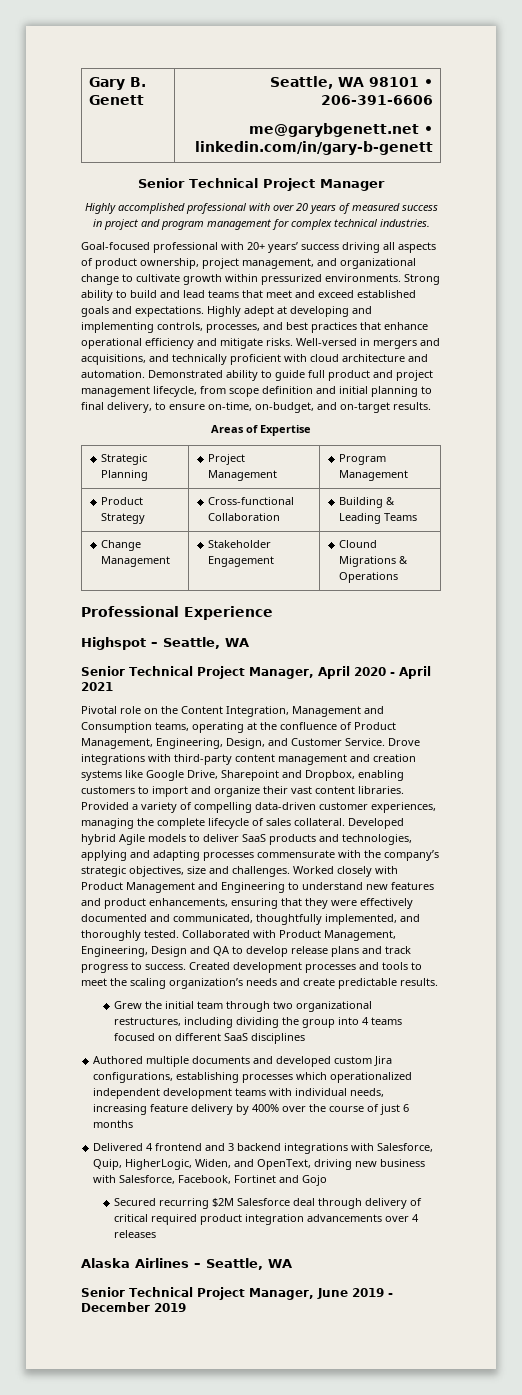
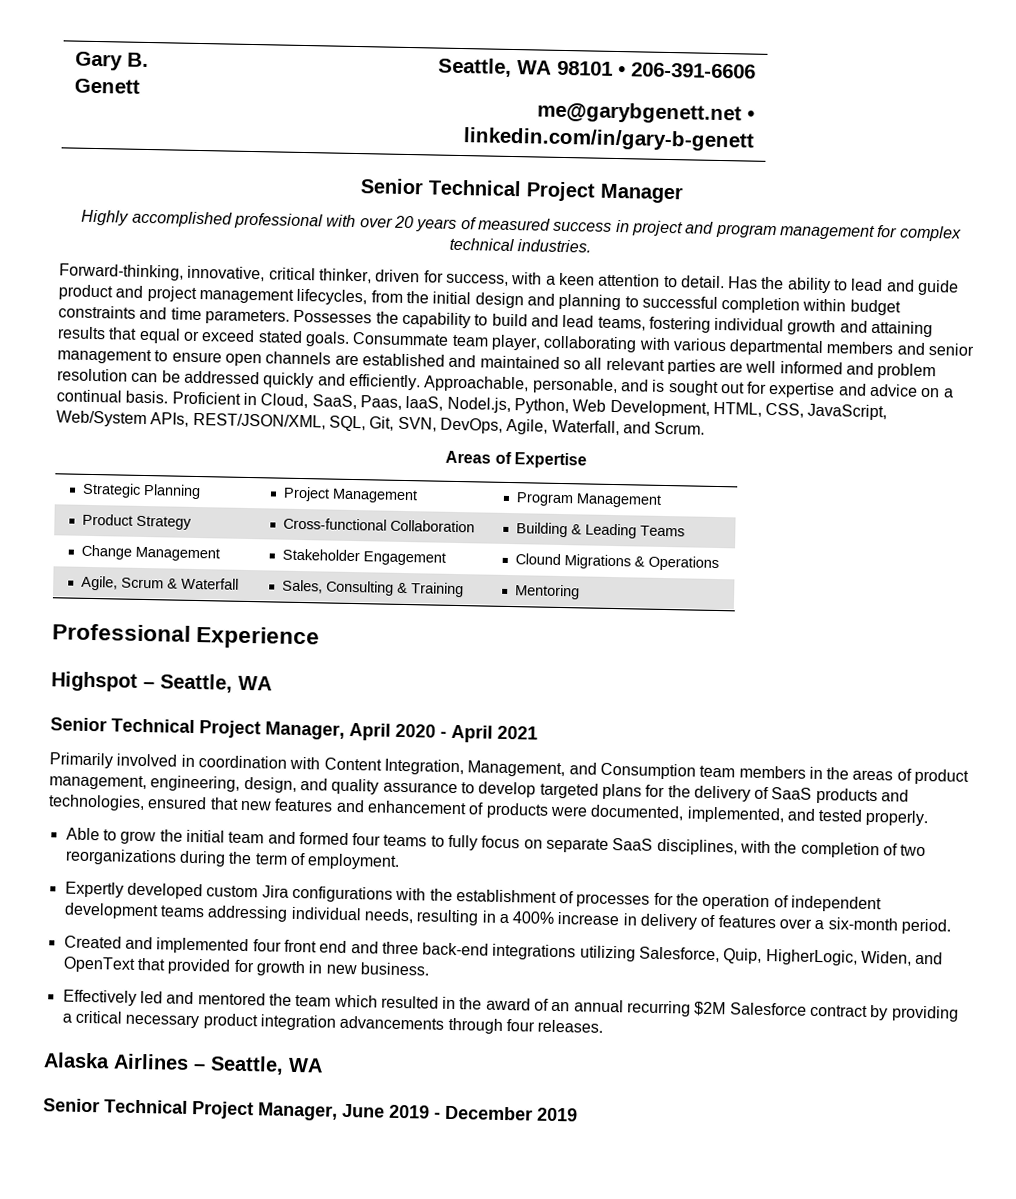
- Goal-focused professional with 20+ years’ success driving all aspects of product ownership, project management, and organizational change to cultivate growth within pressurized environments. Strong ability to build and lead teams that meet and exceed established goals and expectations. Highly adept at developing and implementing controls, processes, and best practices that enhance operational efficiency and mitigate risks. Well-versed in mergers and acquisitions, and technically proficient with cloud architecture and automation. Demonstrated ability to guide full product and project management lifecycle, from scope definition and initial planning to final delivery, to ensure on-time, on-budget, and on-target results.
+ Forward-thinking, innovative, critical thinker, driven for success, with a keen attention to detail. Has the ability to lead and guide product and project management lifecycles, from the initial design and planning to successful completion within budget constraints and time parameters. Possesses the capability to build and lead teams, fostering individual growth and attaining results that equal or exceed stated goals. Consummate team player, collaborating with various departmental members and senior management to ensure open channels are established and maintained so all relevant parties are well informed and problem resolution can be addressed quickly and efficiently. Approachable, personable, and is sought out for expertise and advice on a continual basis. Proficient in Cloud, SaaS, Paas, laaS, Nodel.js, Python, Web Development, HTML, CSS, JavaScript, Web/System APIs, REST/JSON/XML, SQL, Git, SVN, DevOps, Agile, Waterfall, and Scrum.
+ Agile, Scrum & Waterfall | Sales, Consulting & Training | Mentoring
- Pivotal role on the Content Integration, Management and Consumption teams, operating at the confluence of Product Management, Engineering, Design, and Customer Service. Drove integrations with third-party content management and creation systems like Google Drive, Sharepoint and Dropbox, enabling customers to import and organize their vast content libraries. Provided a variety of compelling data-driven customer experiences, managing the complete lifecycle of sales collateral. Developed hybrid Agile models to deliver SaaS products and technologies, applying and adapting processes commensurate with the company’s strategic objectives, size and challenges. Worked closely with Product Management and Engineering to understand new features and product enhancements, ensuring that they were effectively documented and communicated, thoughtfully implemented, and thoroughly tested. Collaborated with Product Management, Engineering, Design and QA to develop release plans and track progress to success. Created development processes and tools to meet the scaling organization’s needs and create predictable results.
- Grew the initial team through two organizational restructures, including dividing the group into 4 teams focused on different SaaS disciplines
- Authored multiple documents and developed custom Jira configurations, establishing processes which operationalized independent development teams with individual needs, increasing feature delivery by 400% over the course of just 6 months
- Delivered 4 frontend and 3 backend integrations with Salesforce, Quip, HigherLogic, Widen, and OpenText, driving new business with Salesforce, Facebook, Fortinet and Gojo
- Secured recurring $2M Salesforce deal through delivery of critical required product integration advancements over 4 releases
+ Primarily involved in coordination with Content Integration, Management, and Consumption team members in the areas of product management, engineering, design, and quality assurance to develop targeted plans for the delivery of SaaS products and technologies, ensured that new features and enhancement of products were documented, implemented, and tested properly.
+ Able to grow the initial team and formed four teams to fully focus on separate SaaS disciplines, with the completion of two reorganizations during the term of employment.
+ Expertly developed custom Jira configurations with the establishment of processes for the operation of independent development teams addressing individual needs, resulting in a 400% increase in delivery of features over a six-month period.
+ Created and implemented four front end and three back-end integrations utilizing Salesforce, Quip, HigherLogic, Widen, and OpenText that provided for growth in new business.
+ Effectively led and mentored the team which resulted in the award of an annual recurring $2M Salesforce contract by providing a critical necessary product integration advancements through four releases.

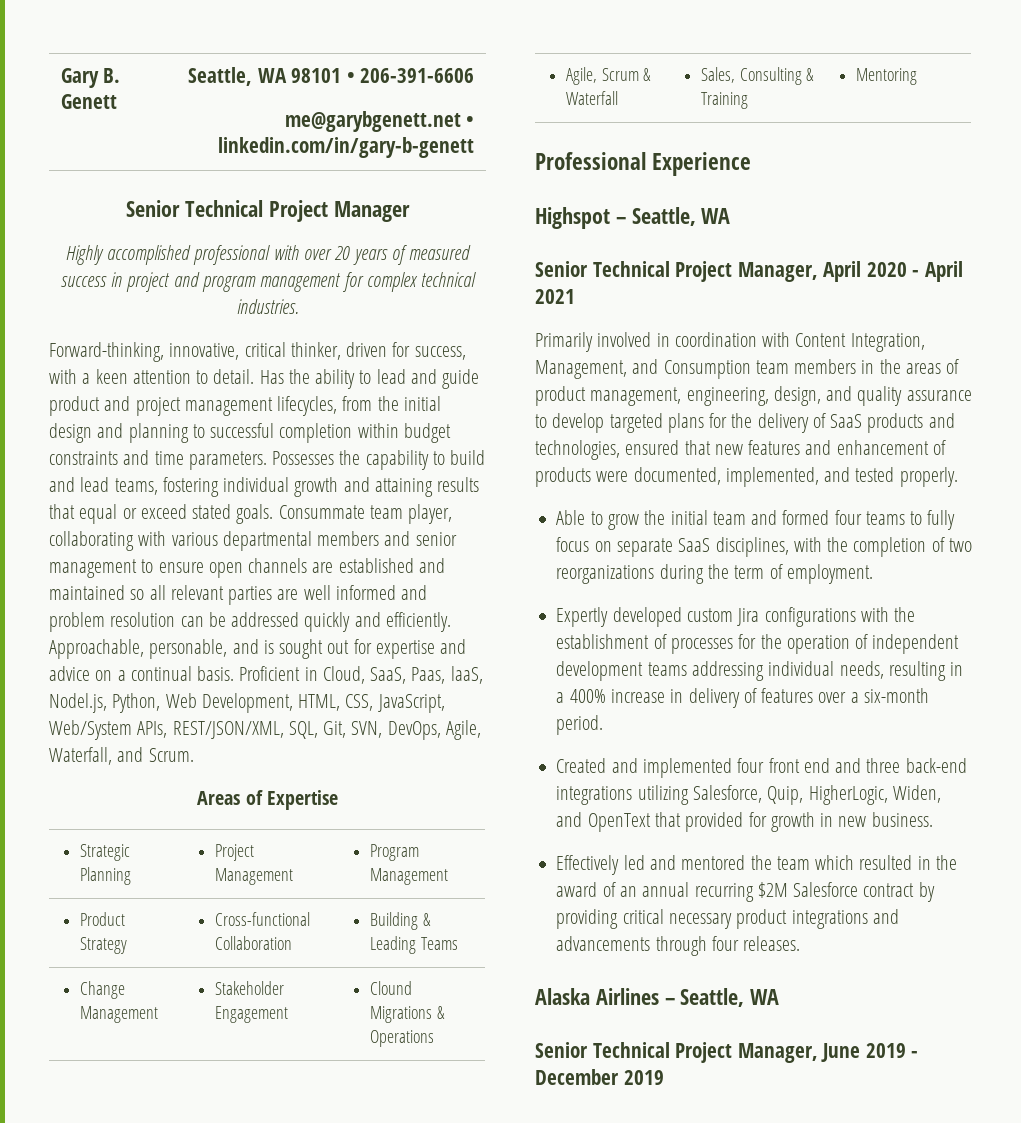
- Effectively led and mentored the team which resulted in the award of an annual recurring $2M Salesforce contract by providing a critical necessary product integration advancements through four releases.
+ Effectively led and mentored the team which resulted in the award of an annual recurring $2M Salesforce contract by providing critical necessary product integrations and advancements through four releases.

